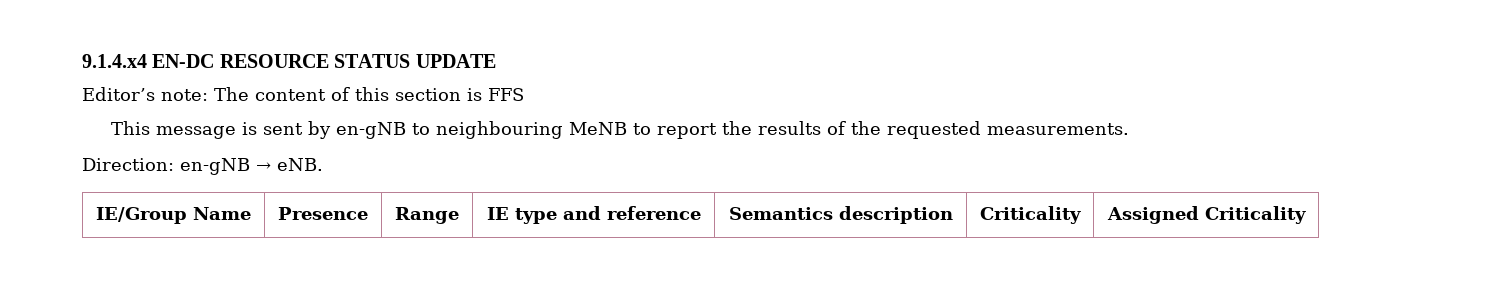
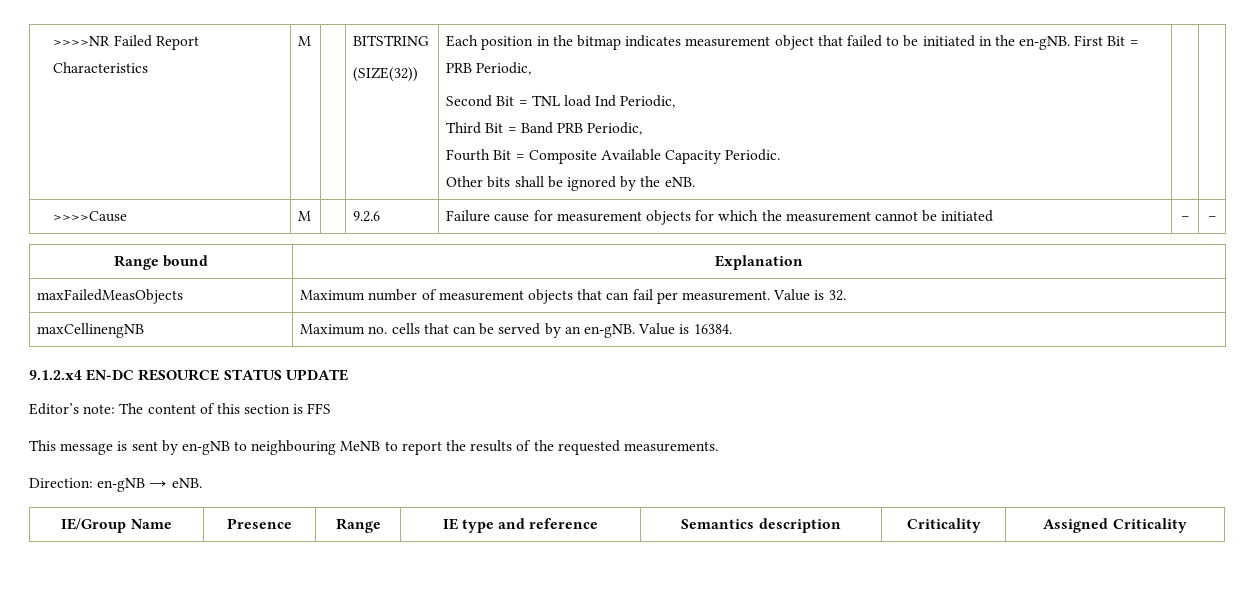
- 9.1.4.x4 EN-DC RESOURCE STATUS UPDATE
+ >>>>NR Failed Report Characteristics | M | | BITSTRING
+ (SIZE(32)) | Each position in the bitmap indicates measurement object that failed to be initiated in the en-gNB. First Bit = PRB Periodic,
+ Second Bit = TNL load Ind Periodic,
+ Third Bit = Band PRB Periodic,
+ Fourth Bit = Composite Available Capacity Periodic.
+ Other bits shall be ignored by the eNB. | |
+ >>>>Cause | M | | 9.2.6 | Failure cause for measurement objects for which the measurement cannot be initiated | – | –
+ Range bound | Explanation
+ maxFailedMeasObjects | Maximum number of measurement objects that can fail per measurement. Value is 32.
+ maxCellinengNB | Maximum no. cells that can be served by an en-gNB. Value is 16384.
+ 9.1.2.x4 EN-DC RESOURCE STATUS UPDATE

